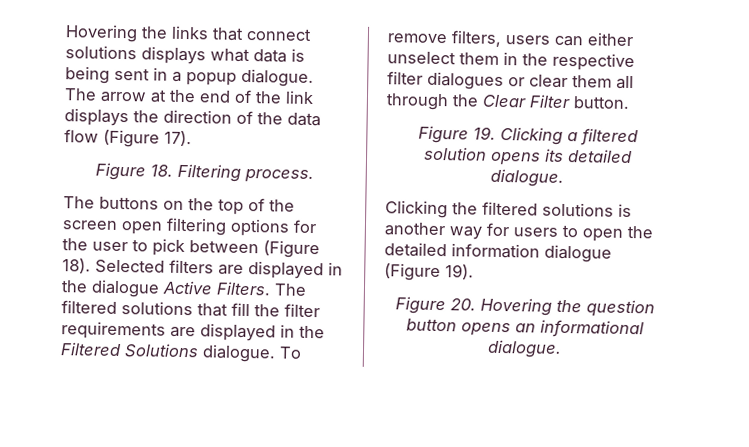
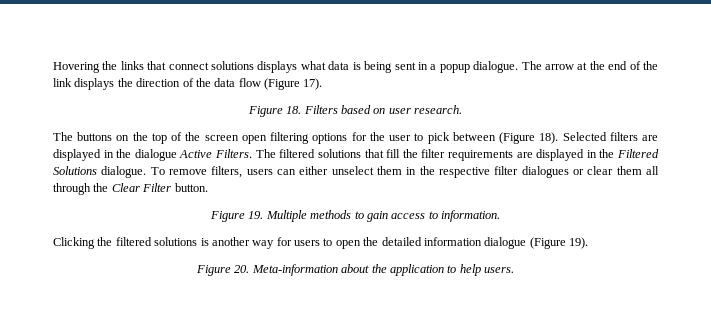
- Figure 18. Filtering process.
+ Figure 18. Filters based on user research.
- Figure 19. Clicking a filtered solution opens its detailed dialogue.
+ Figure 19. Multiple methods to gain access to information.
- Figure 20. Hovering the question button opens an informational dialogue.
+ Figure 20. Meta-information about the application to help users.

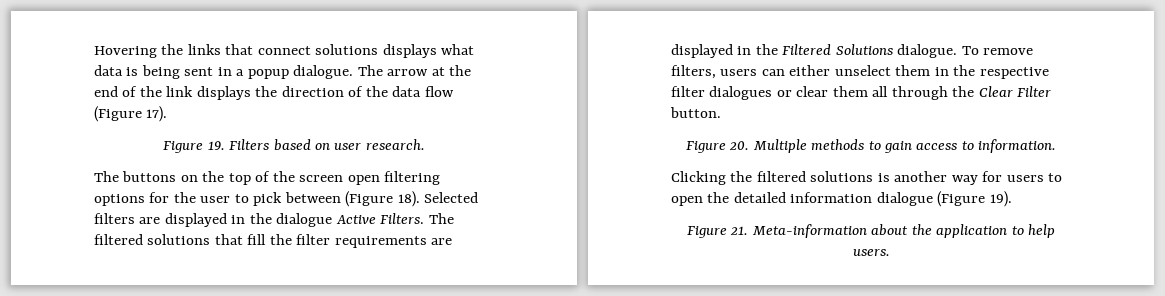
- Figure 18. Filters based on user research.
+ Figure 19. Filters based on user research.
- Figure 19. Multiple methods to gain access to information.
+ Figure 20. Multiple methods to gain access to information.
- Figure 20. Meta-information about the application to help users.
+ Figure 21. Meta-information about the application to help users.

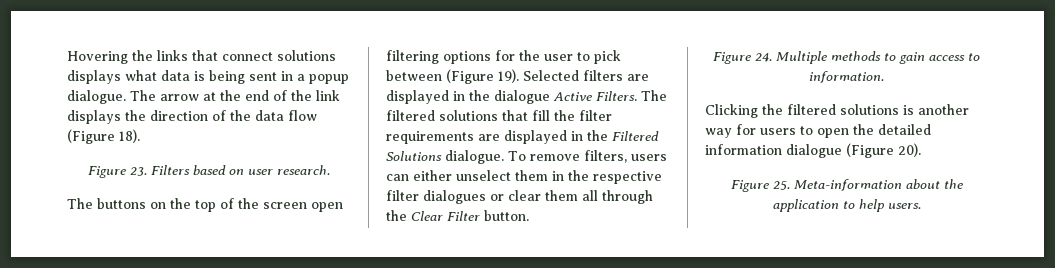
- The arrow at the end of the link displays the direction of the data flow (Figure 17).
- Figure 19. Filters based on user research.
+ The arrow at the end of the link displays the direction of the data flow (Figure 18).
+ Figure 23. Filters based on user research.
- The buttons on the top of the screen open filtering options for the user to pick between (Figure 18).
+ The buttons on the top of the screen open filtering options for the user to pick between (Figure 19).
- Figure 20. Multiple methods to gain access to information.
+ Figure 24. Multiple methods to gain access to information.
- Clicking the filtered solutions is another way for users to open the detailed information dialogue (Figure 19).
- Figure 21. Meta-information about the application to help users.
+ Clicking the filtered solutions is another way for users to open the detailed information dialogue (Figure 20).
+ Figure 25. Meta-information about the application to help users.

